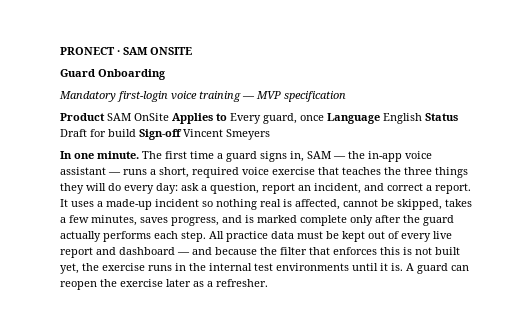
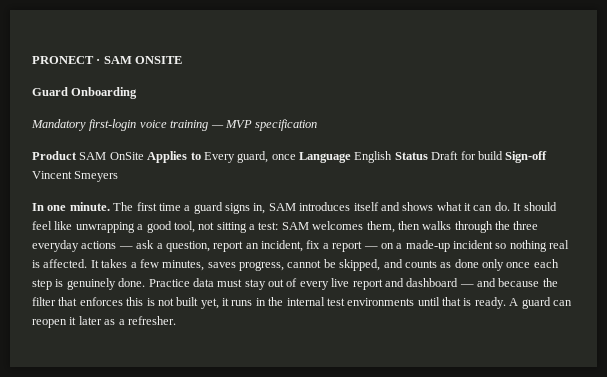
- The first time a guard signs in, SAM — the in-app voice assistant — runs a short, required voice exercise that teaches the three things they will do every day: ask a question, report an incident, and correct a report. It uses a made-up incident so nothing real is affected, cannot be skipped, takes a few minutes, saves progress, and is marked complete only after the guard actually performs each step. All practice data must be kept out of every live report and dashboard — and because the filter that enforces this is not built yet, the exercise runs in the internal test environments until it is.
+ The first time a guard signs in, SAM introduces itself and shows what it can do. It should feel like unwrapping a good tool, not sitting a test: SAM welcomes them, then walks through the three everyday actions — ask a question, report an incident, fix a report — on a made-up incident so nothing real is affected. It takes a few minutes, saves progress, cannot be skipped, and counts as done only once each step is genuinely done. Practice data must stay out of every live report and dashboard — and because the filter that enforces this is not built yet, it runs in the internal test environments until that is ready.
- A guard can reopen the exercise later as a refresher.
+ A guard can reopen it later as a refresher.

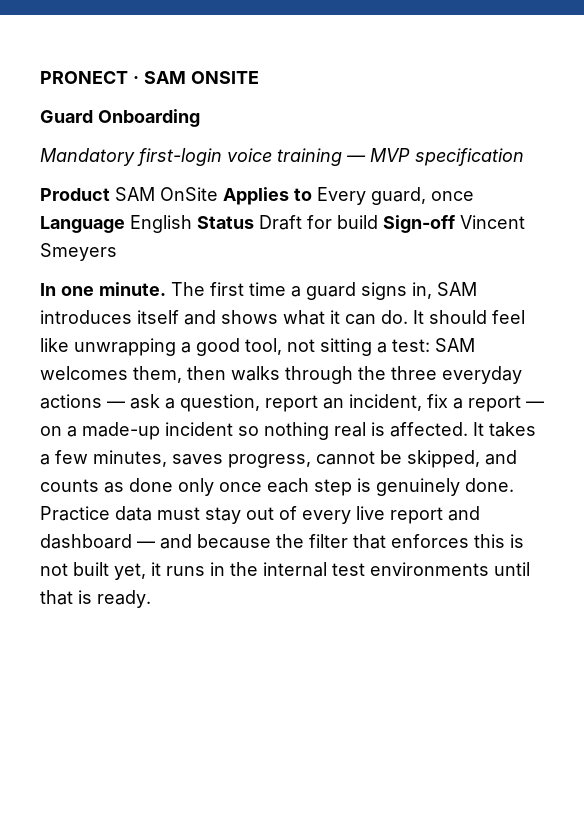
- A guard can reopen it later as a refresher.

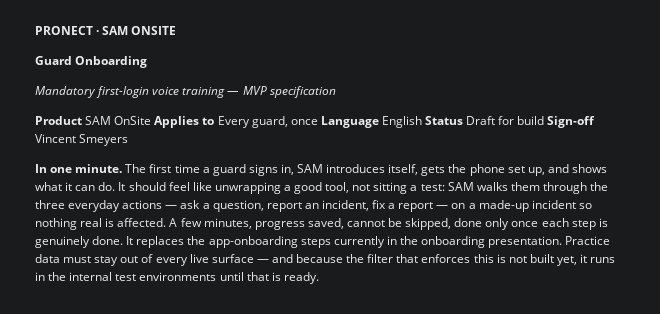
- The first time a guard signs in, SAM introduces itself and shows what it can do.
+ The first time a guard signs in, SAM introduces itself, gets the phone set up, and shows what it can do.
- It should feel like unwrapping a good tool, not sitting a test: SAM welcomes them, then walks through the three everyday actions — ask a question, report an incident, fix a report — on a made-up incident so nothing real is affected.
+ It should feel like unwrapping a good tool, not sitting a test: SAM walks them through the three everyday actions — ask a question, report an incident, fix a report — on a made-up incident so nothing real is affected.
- It takes a few minutes, saves progress, cannot be skipped, and counts as done only once each step is genuinely done.
+ A few minutes, progress saved, cannot be skipped, done only once each step is genuinely done.
+ It replaces the app-onboarding steps currently in the onboarding presentation.
- Practice data must stay out of every live report and dashboard — and because the filter that enforces this is not built yet, it runs in the internal test environments until that is ready.
+ Practice data must stay out of every live surface — and because the filter that enforces this is not built yet, it runs in the internal test environments until that is ready.

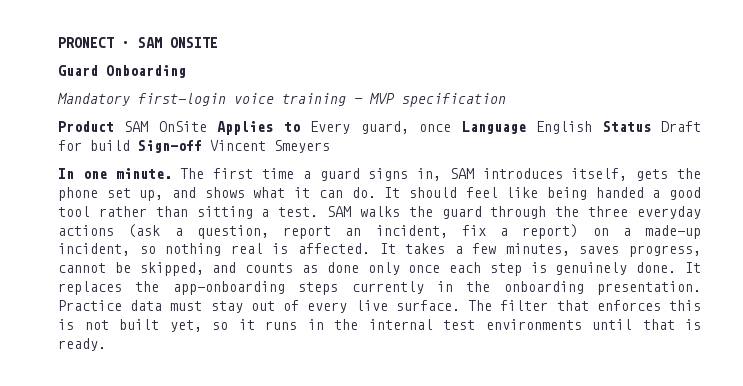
- It should feel like unwrapping a good tool, not sitting a test: SAM walks them through the three everyday actions — ask a question, report an incident, fix a report — on a made-up incident so nothing real is affected.
+ It should feel like being handed a good tool rather than sitting a test. SAM walks the guard through the three everyday actions (ask a question, report an incident, fix a report) on a made-up incident, so nothing real is affected.
- A few minutes, progress saved, cannot be skipped, done only once each step is genuinely done.
+ It takes a few minutes, saves progress, cannot be skipped, and counts as done only once each step is genuinely done.
- Practice data must stay out of every live surface — and because the filter that enforces this is not built yet, it runs in the internal test environments until that is ready.
+ Practice data must stay out of every live surface. The filter that enforces this is not built yet, so it runs in the internal test environments until that is ready.

